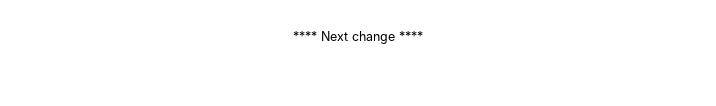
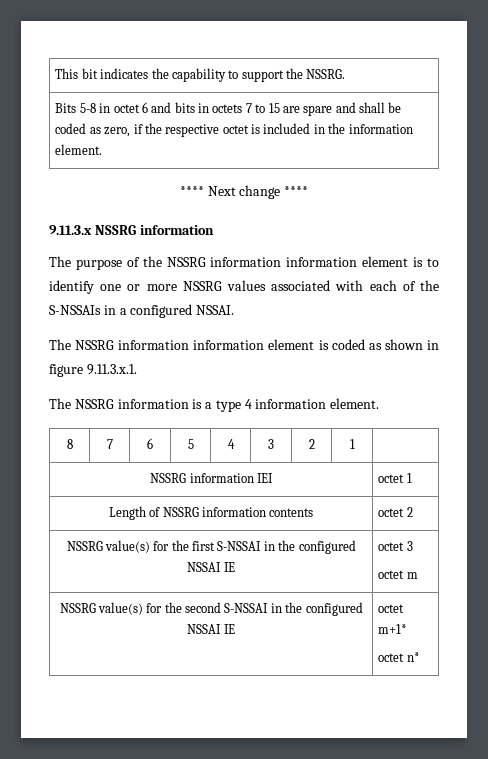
+ This bit indicates the capability to support the NSSRG.
+ Bits 5-8 in octet 6 and bits in octets 7 to 15 are spare and shall be coded as zero, if the respective octet is included in the information element.
  **** Next change ****
+ 9.11.3.x NSSRG information
+ The purpose of the NSSRG information information element is to identify one or more NSSRG values associated with each of the S-NSSAIs in a configured NSSAI.
+ The NSSRG information information element is coded as shown in figure 9.11.3.x.1.
+ The NSSRG information is a type 4 information element.
+ 8 | 7 | 6 | 5 | 4 | 3 | 2 | 1 |
+ NSSRG information IEI | octet 1
+ Length of NSSRG information contents | octet 2
+ NSSRG value(s) for the first S-NSSAI in the configured NSSAI IE | octet 3
+ octet m
+ NSSRG value(s) for the second S-NSSAI in the configured NSSAI IE | octet m+1*
+ octet n*

